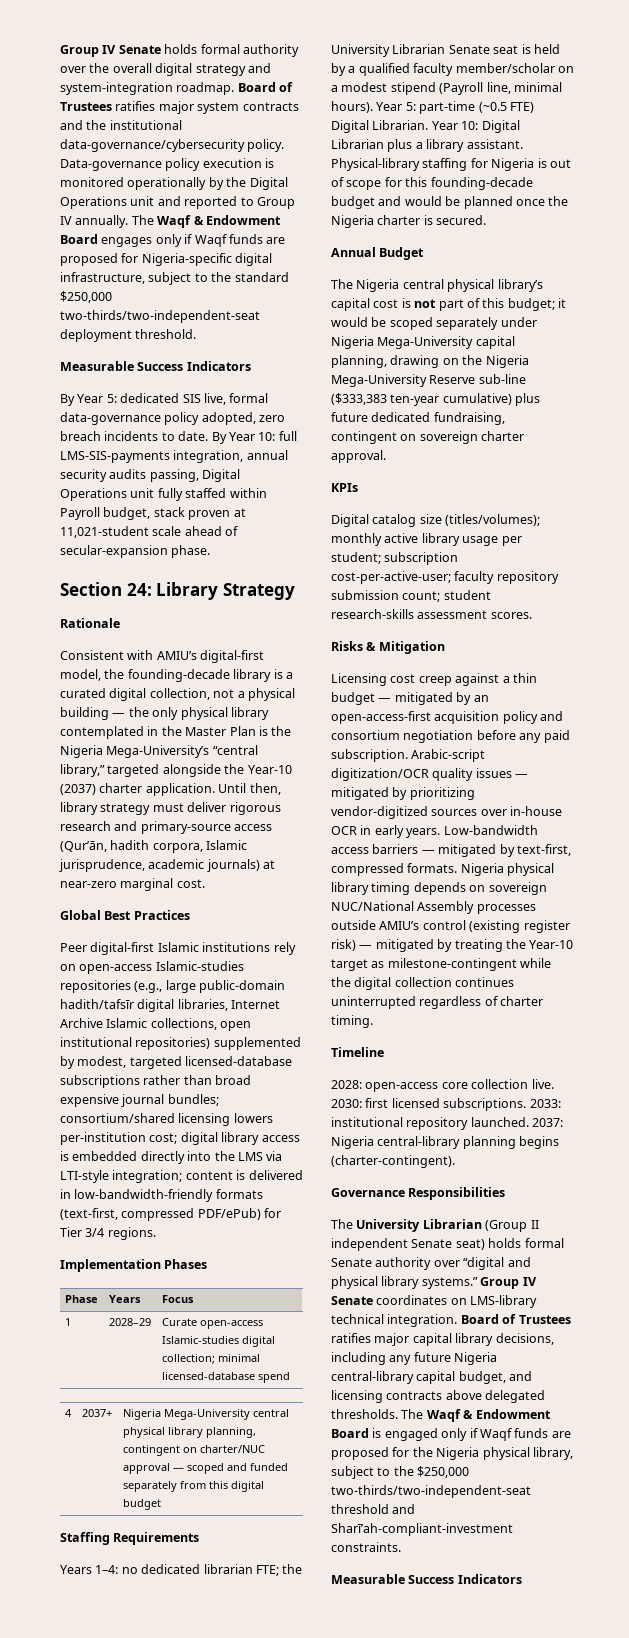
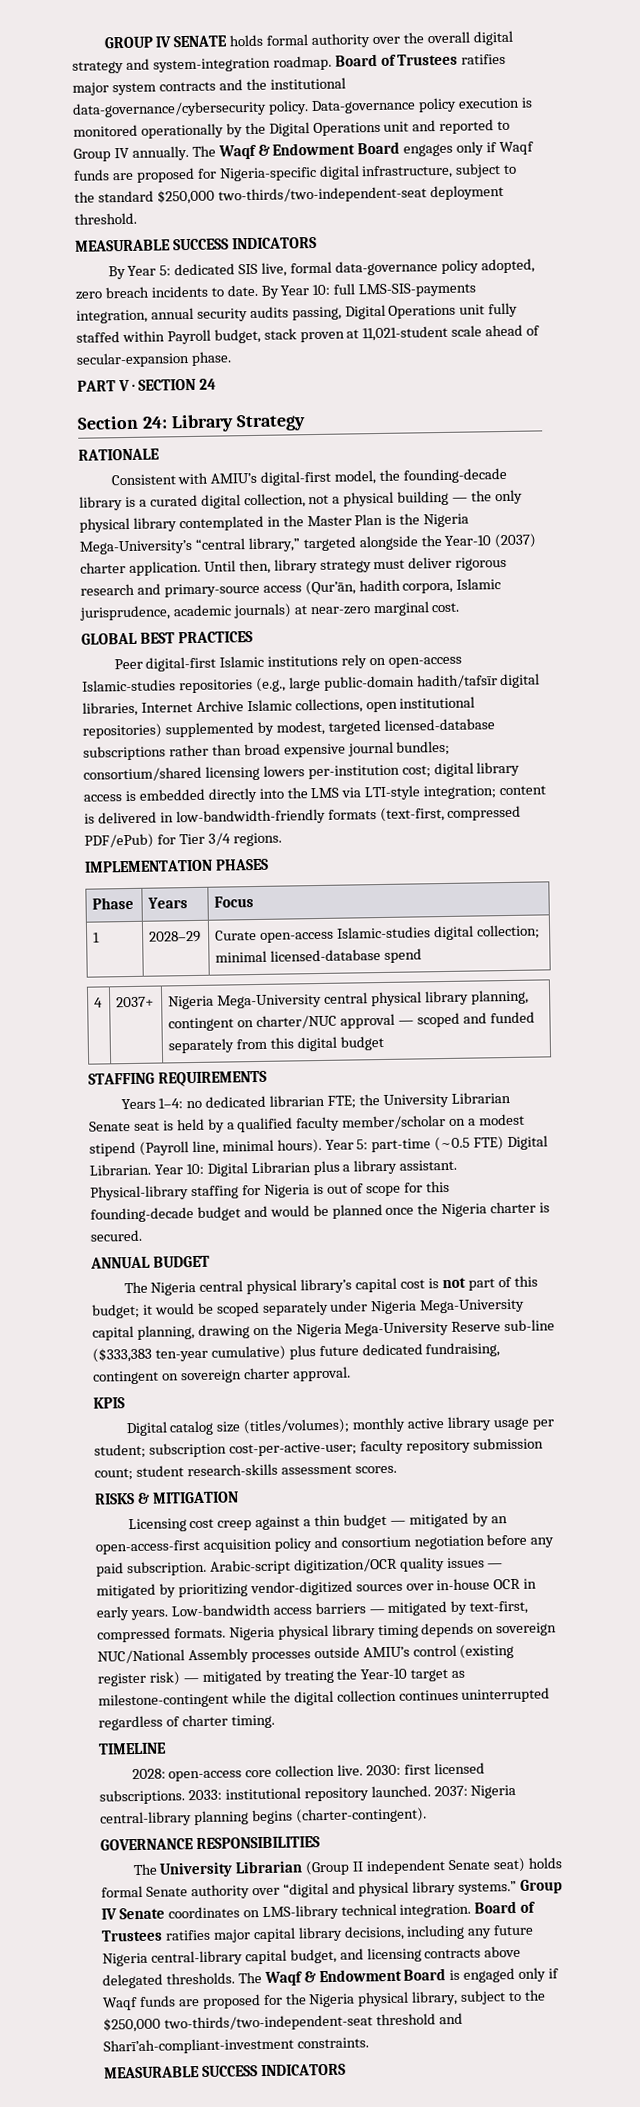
- Group IV Senate holds formal authority over the overall digital strategy and system-integration roadmap.
+ GROUP IV SENATE holds formal authority over the overall digital strategy and system-integration roadmap.
  The Waqf & Endowment Board engages only if Waqf funds are proposed for Nigeria-specific digital infrastructure, subject to the standard $250,000 two-thirds/two-independent-seat deployment threshold.
- Measurable Success Indicators
+ MEASURABLE SUCCESS INDICATORS
+ PART V · SECTION 24
- Rationale
+ RATIONALE
- Global Best Practices
+ GLOBAL BEST PRACTICES
- Implementation Phases
+ IMPLEMENTATION PHASES
- Staffing Requirements
+ STAFFING REQUIREMENTS
- Annual Budget
+ ANNUAL BUDGET
- KPIs
+ KPIS
- Risks & Mitigation
+ RISKS & MITIGATION
- Timeline
+ TIMELINE
- Governance Responsibilities
+ GOVERNANCE RESPONSIBILITIES
  The Waqf & Endowment Board is engaged only if Waqf funds are proposed for the Nigeria physical library, subject to the $250,000 two-thirds/two-independent-seat threshold and Sharī’ah-compliant-investment constraints.
- Measurable Success Indicators
+ MEASURABLE SUCCESS INDICATORS

